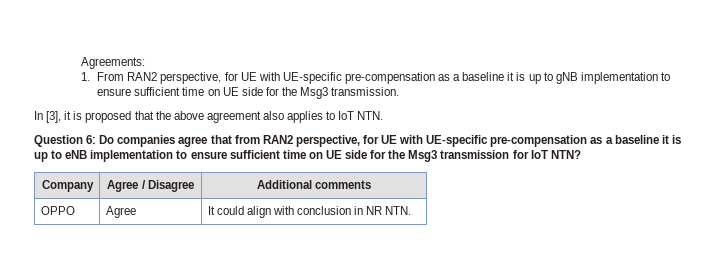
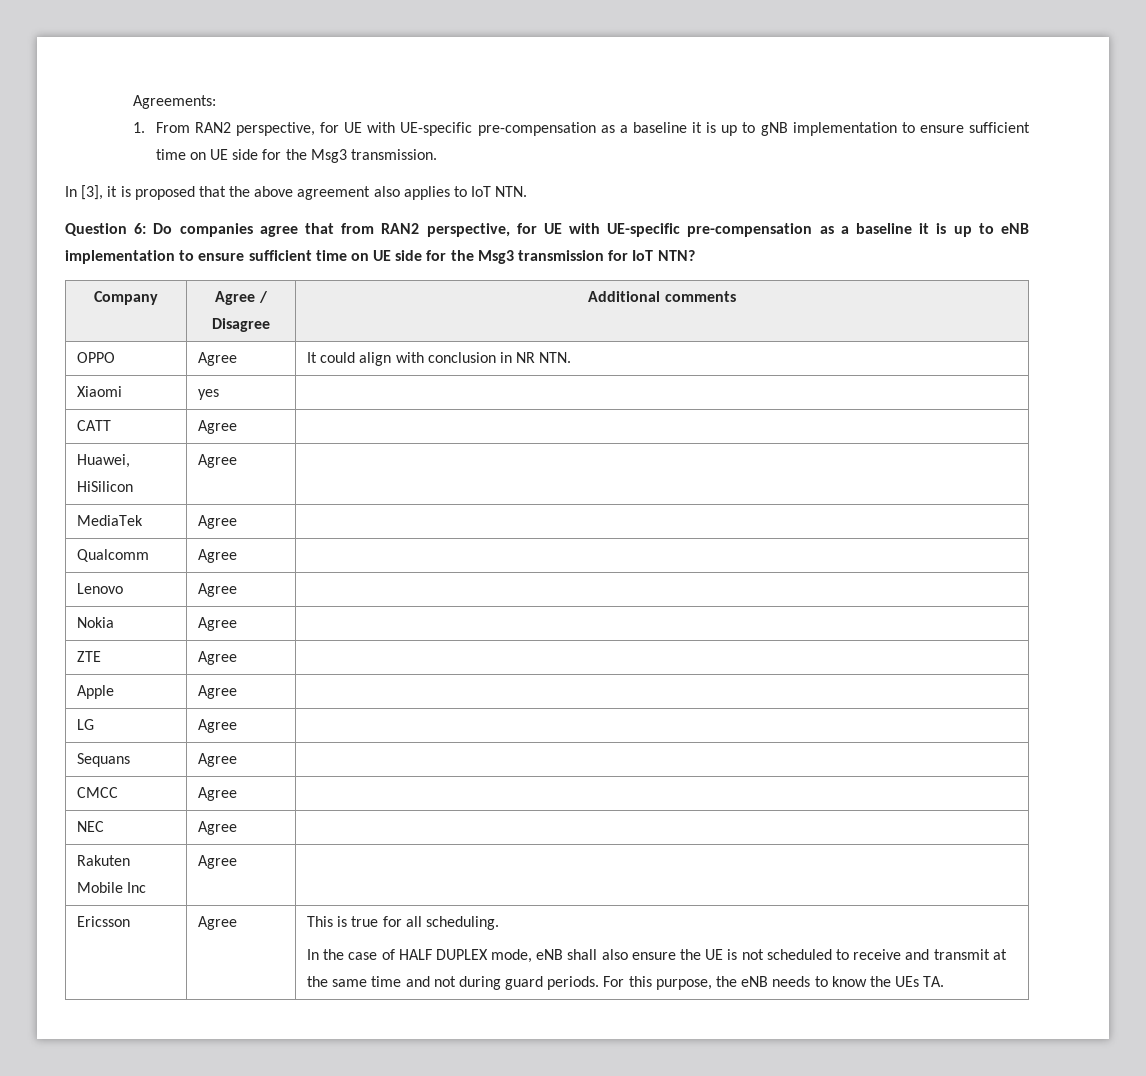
+ Xiaomi | yes |
+ CATT | Agree |
+ Huawei, HiSilicon | Agree |
+ MediaTek | Agree |
+ Qualcomm | Agree |
+ Lenovo | Agree |
+ Nokia | Agree |
+ ZTE | Agree |
+ Apple | Agree |
+ LG | Agree |
+ Sequans | Agree |
+ CMCC | Agree |
+ NEC | Agree |
+ Rakuten Mobile Inc | Agree |
+ Ericsson | Agree | This is true for all scheduling.
+ In the case of HALF DUPLEX mode, eNB shall also ensure the UE is not scheduled to receive and transmit at the same time and not during guard periods. For this purpose, the eNB needs to know the UEs TA.

